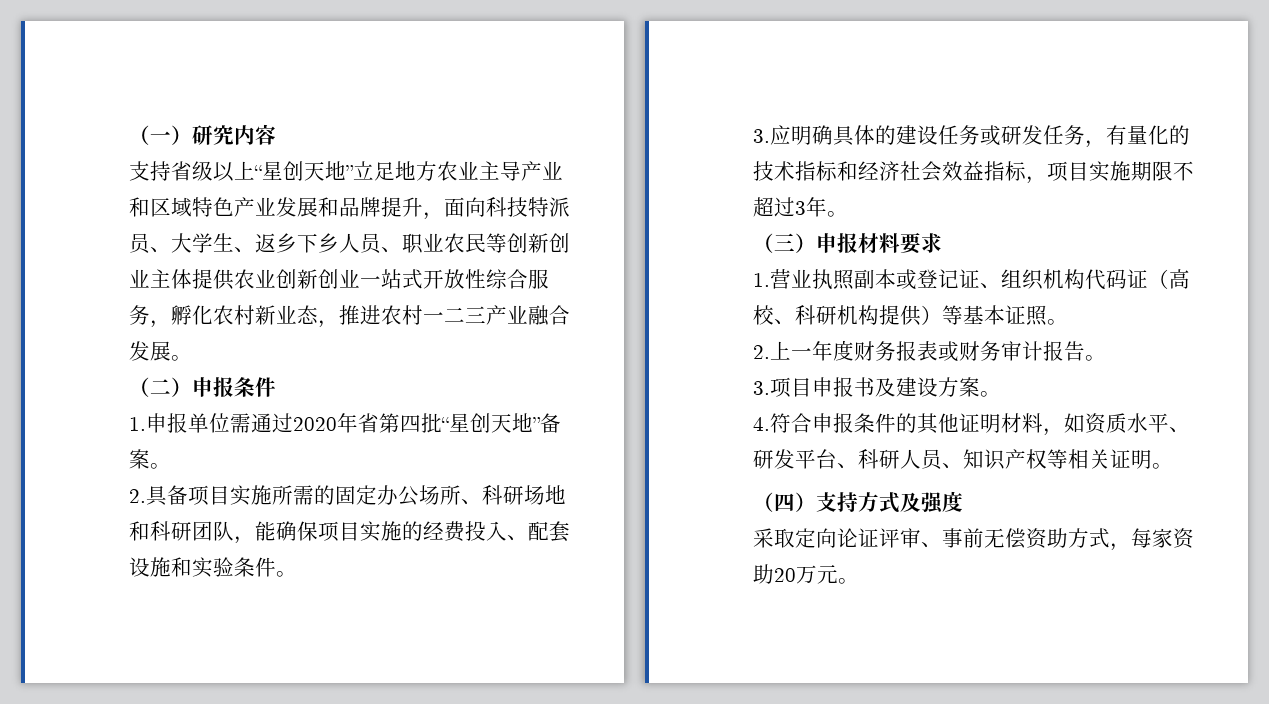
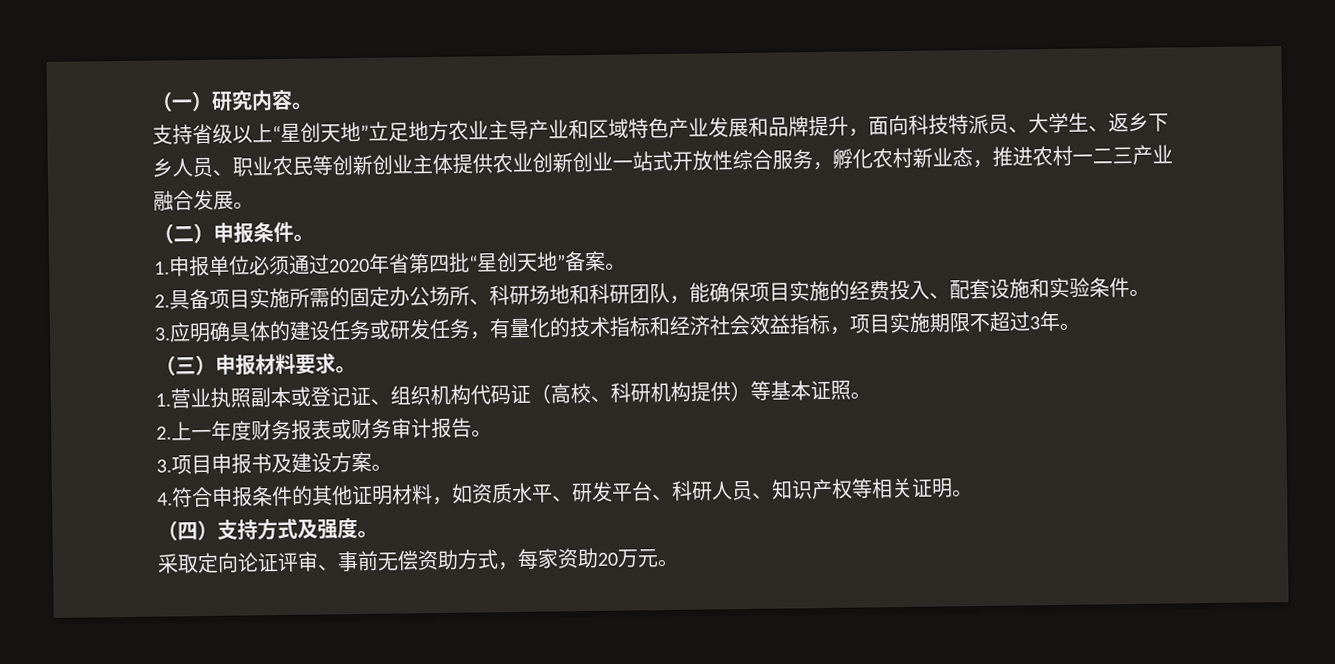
- （一）研究内容
+ （一）研究内容。
- （二）申报条件
+ （二）申报条件。
- 1.申报单位需通过2020年省第四批“星创天地”备案。
+ 1.申报单位必须通过2020年省第四批“星创天地”备案。
- （三）申报材料要求
+ （三）申报材料要求。
- （四）支持方式及强度
+ （四）支持方式及强度。

